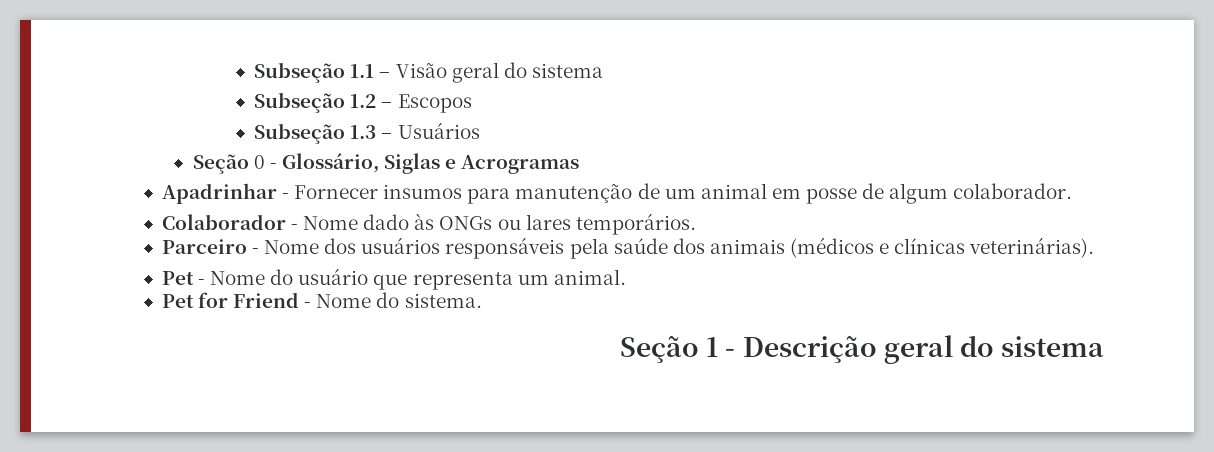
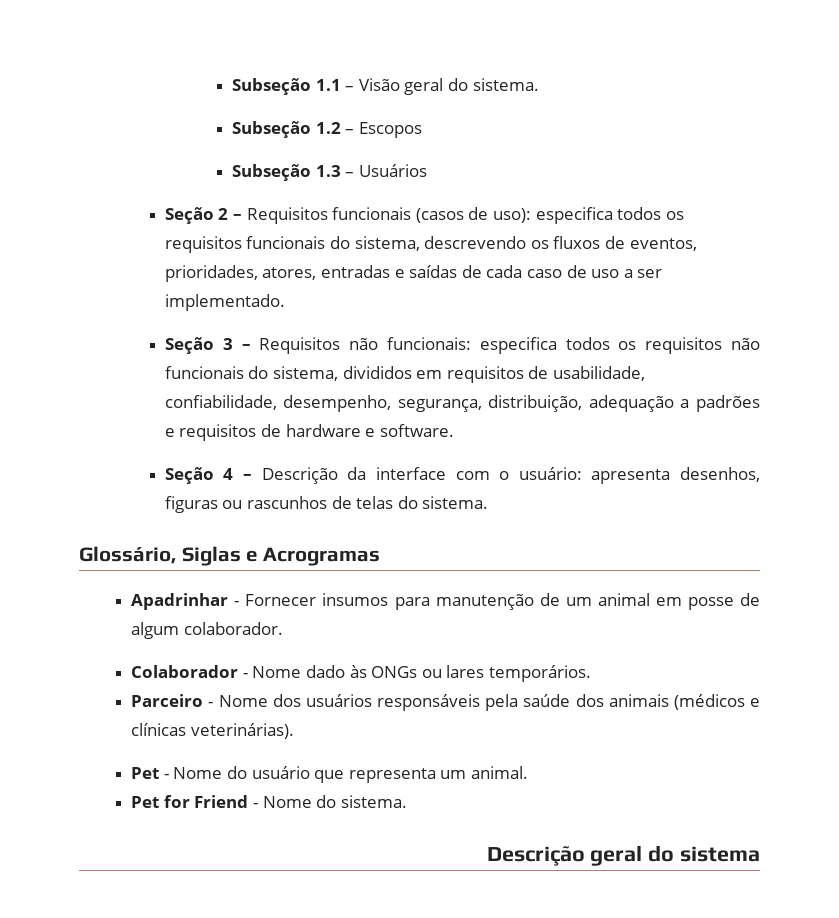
- Subseção 1.1 – Visão geral do sistema
+ Subseção 1.1 – Visão geral do sistema.
- Seção 0 - Glossário, Siglas e Acrogramas
+ Seção 2 – Requisitos funcionais (casos de uso): especifica todos os requisitos funcionais do sistema, descrevendo os fluxos de eventos, prioridades, atores, entradas e saídas de cada caso de uso a ser implementado.
+ Seção 3 – Requisitos não funcionais: especifica todos os requisitos não funcionais do sistema, divididos em requisitos de usabilidade, confiabilidade, desempenho, segurança, distribuição, adequação a padrões e requisitos de hardware e software.
+ Seção 4 – Descrição da interface com o usuário: apresenta desenhos, figuras ou rascunhos de telas do sistema.
+ Glossário, Siglas e Acrogramas
- Seção 1 - Descrição geral do sistema
+ Descrição geral do sistema

